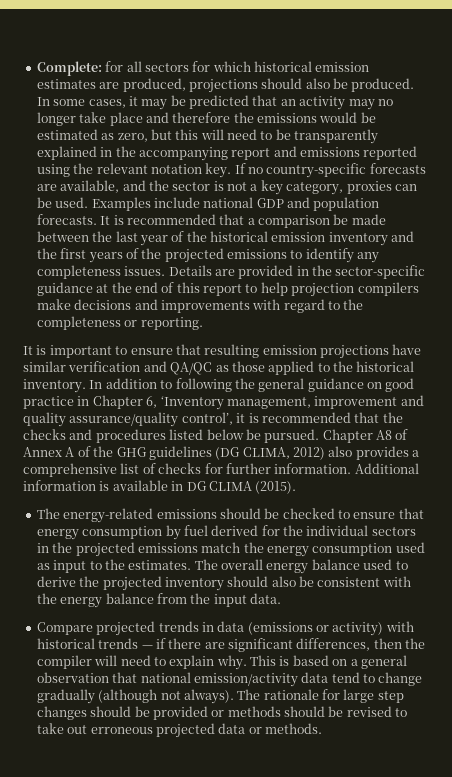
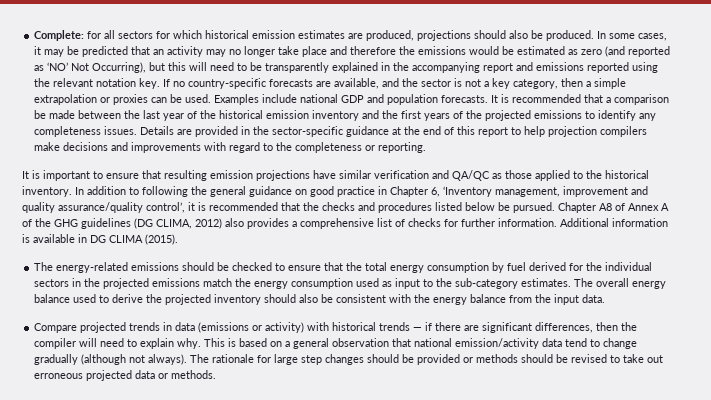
- In some cases, it may be predicted that an activity may no longer take place and therefore the emissions would be estimated as zero, but this will need to be transparently explained in the accompanying report and emissions reported using the relevant notation key.
+ In some cases, it may be predicted that an activity may no longer take place and therefore the emissions would be estimated as zero (and reported as ‘NO’ Not Occurring), but this will need to be transparently explained in the accompanying report and emissions reported using the relevant notation key.
- If no country-specific forecasts are available, and the sector is not a key category, proxies can be used.
+ If no country-specific forecasts are available, and the sector is not a key category, then a simple extrapolation or proxies can be used.
- The energy-related emissions should be checked to ensure that energy consumption by fuel derived for the individual sectors in the projected emissions match the energy consumption used as input to the estimates.
+ The energy-related emissions should be checked to ensure that the total energy consumption by fuel derived for the individual sectors in the projected emissions match the energy consumption used as input to the sub-category estimates.

